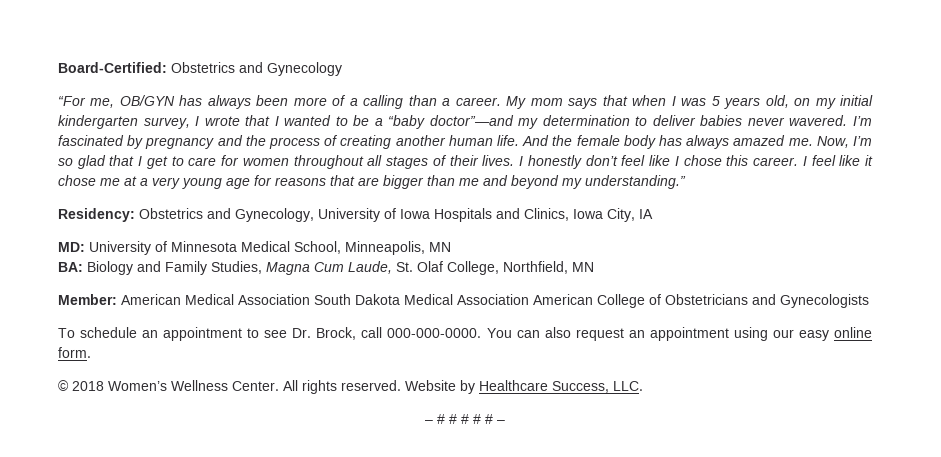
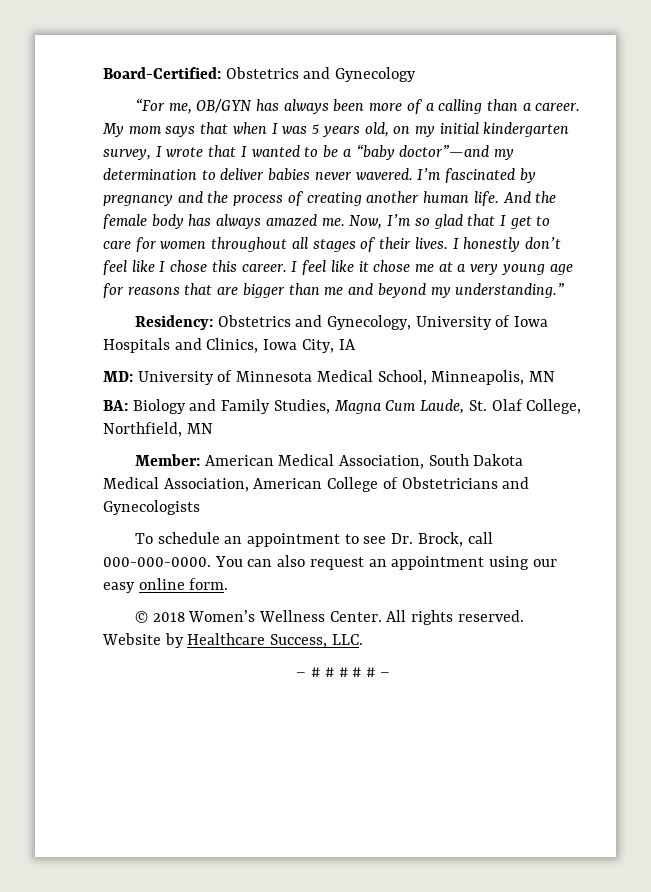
- Member: American Medical Association South Dakota Medical Association American College of Obstetricians and Gynecologists
+ Member: American Medical Association, South Dakota Medical Association, American College of Obstetricians and Gynecologists

